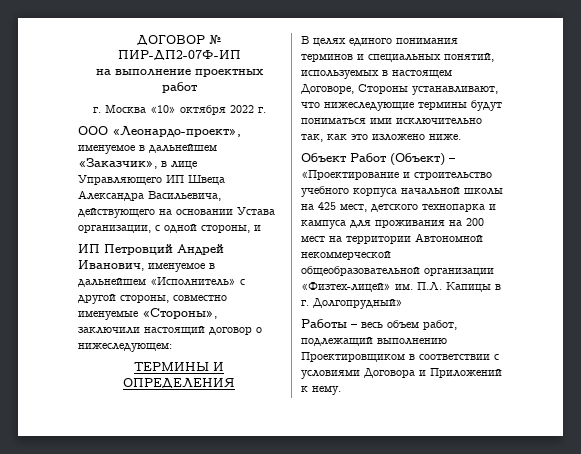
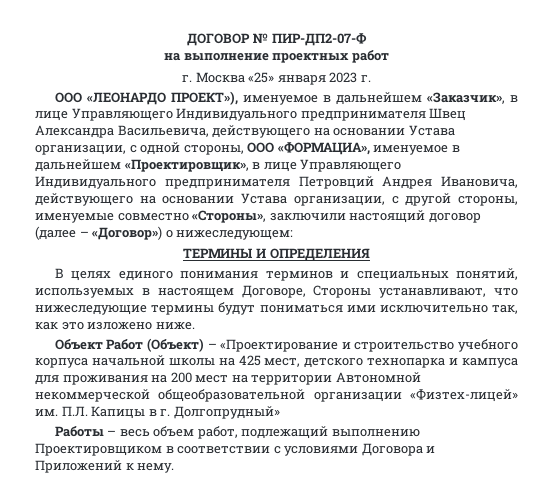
- ДОГОВОР № ПИР-ДП2-07Ф-ИП
+ ДОГОВОР № ПИР-ДП2-07-Ф
- г. Москва «10» октября 2022 г.
+ г. Москва «25» января 2023 г.
- ООО «Леонардо-проект», именуемое в дальнейшем «Заказчик», в лице Управляющего ИП Швеца Александра Васильевича, действующего на основании Устава организации, с одной стороны, и
- ИП Петровций Андрей Иванович, именуемое в дальнейшем «Исполнитель» с другой стороны, совместно именуемые «Стороны», заключили настоящий договор о нижеследующем:
+ ООО «ЛЕОНАРДО ПРОЕКТ»), именуемое в дальнейшем «Заказчик», в лице Управляющего Индивидуального предпринимателя Швец Александра Васильевича, действующего на основании Устава организации, с одной стороны, ООО «ФОРМАЦИА», именуемое в дальнейшем «Проектировщик», в лице Управляющего Индивидуального предпринимателя Петровций Андрея Ивановича, действующего на основании Устава организации, с другой стороны, именуемые совместно «Стороны», заключили настоящий договор (далее – «Договор») о нижеследующем:

